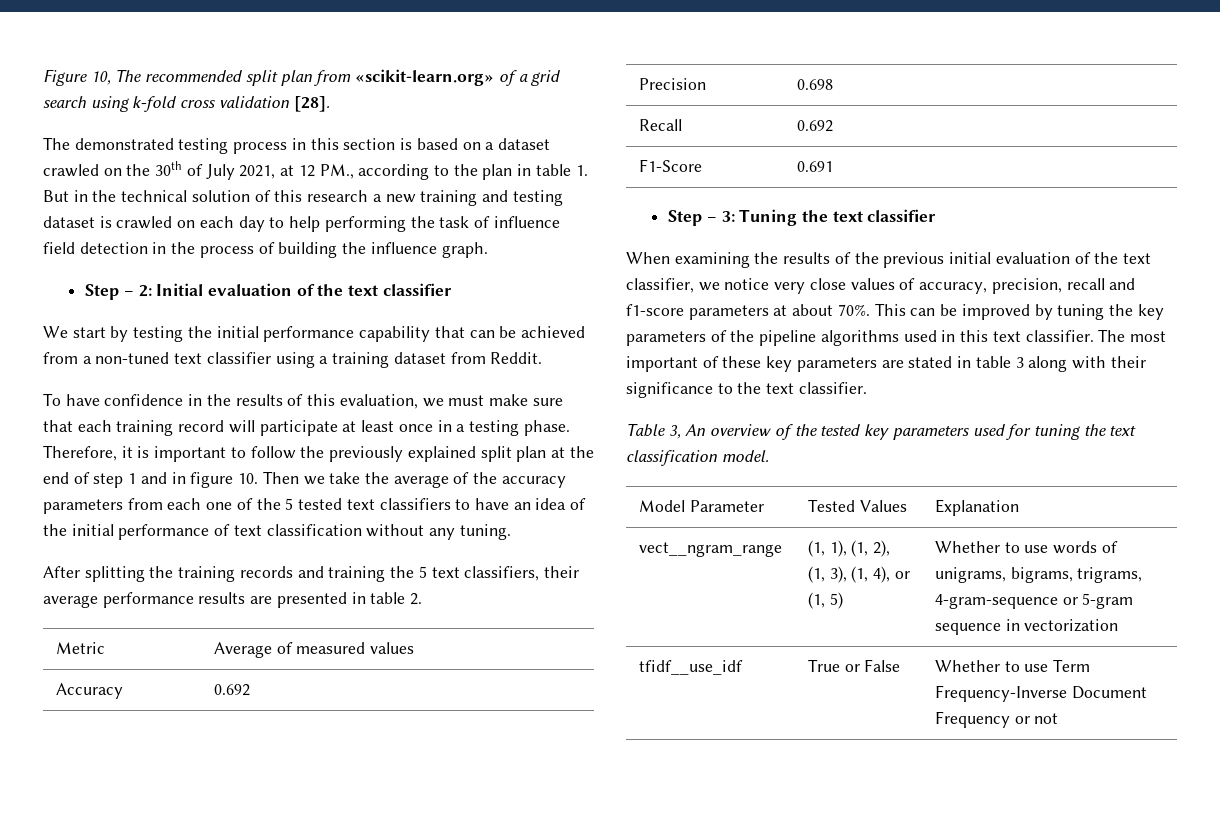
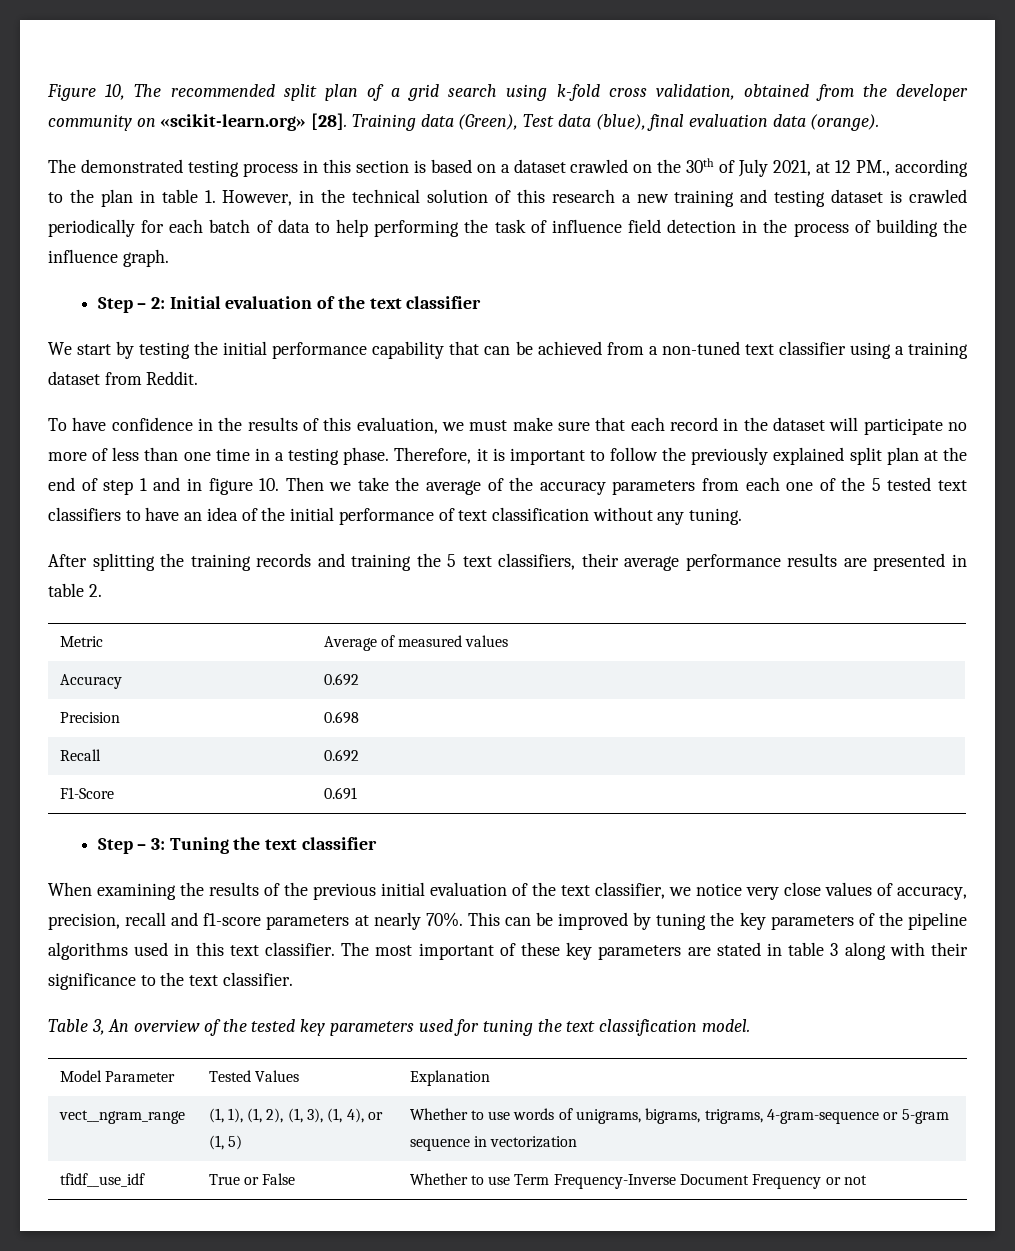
- Figure 10, The recommended split plan from «scikit-learn.org» of a grid search using k-fold cross validation [28].
+ Figure 10, The recommended split plan of a grid search using k-fold cross validation, obtained from the developer community on «scikit-learn.org» [28]. Training data (Green), Test data (blue), final evaluation data (orange).
- The demonstrated testing process in this section is based on a dataset crawled on the 30th of July 2021, at 12 PM., according to the plan in table 1. But in the technical solution of this research a new training and testing dataset is crawled on each day to help performing the task of influence field detection in the process of building the influence graph.
+ The demonstrated testing process in this section is based on a dataset crawled on the 30th of July 2021, at 12 PM., according to the plan in table 1. However, in the technical solution of this research a new training and testing dataset is crawled periodically for each batch of data to help performing the task of influence field detection in the process of building the influence graph.
- To have confidence in the results of this evaluation, we must make sure that each training record will participate at least once in a testing phase.
+ To have confidence in the results of this evaluation, we must make sure that each record in the dataset will participate no more of less than one time in a testing phase.
- When examining the results of the previous initial evaluation of the text classifier, we notice very close values of accuracy, precision, recall and f1-score parameters at about 70%.
+ When examining the results of the previous initial evaluation of the text classifier, we notice very close values of accuracy, precision, recall and f1-score parameters at nearly 70%.

